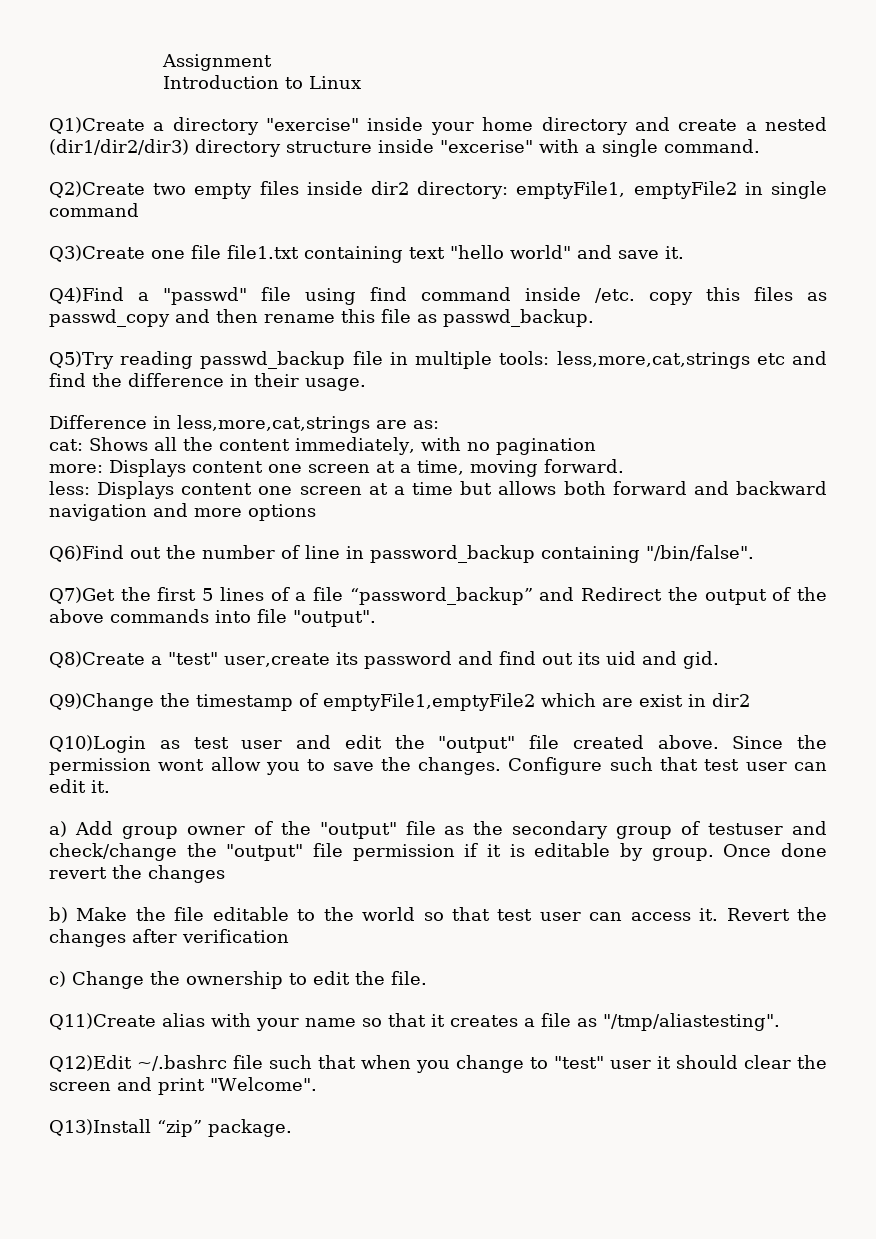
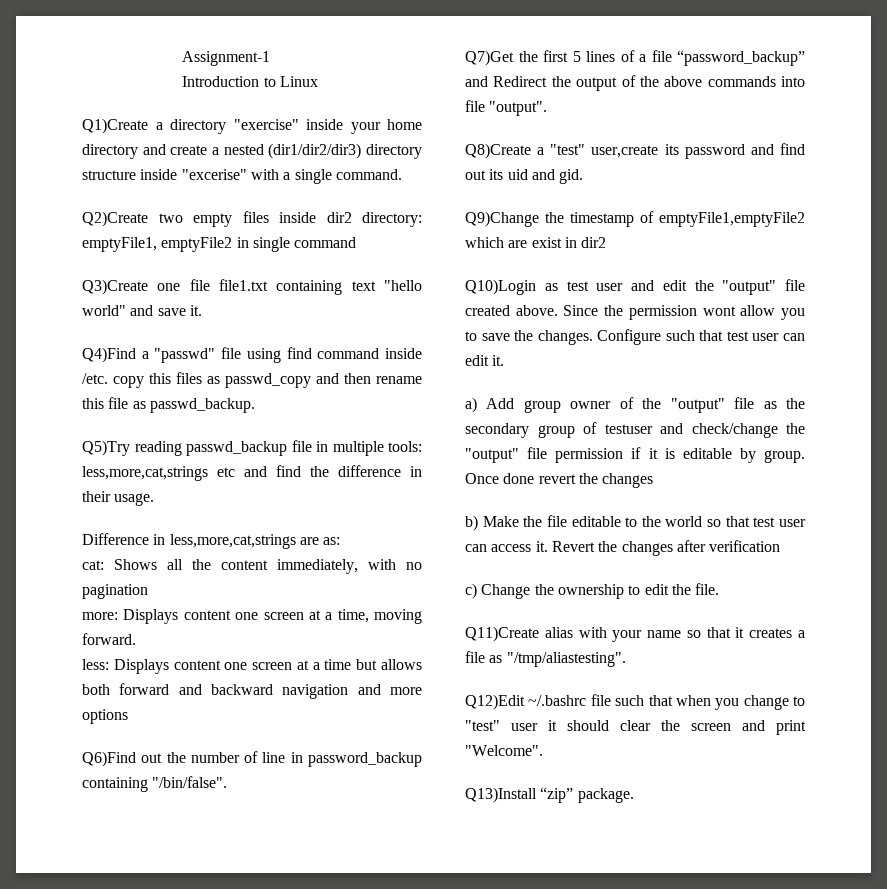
- Assignment
+ Assignment-1

